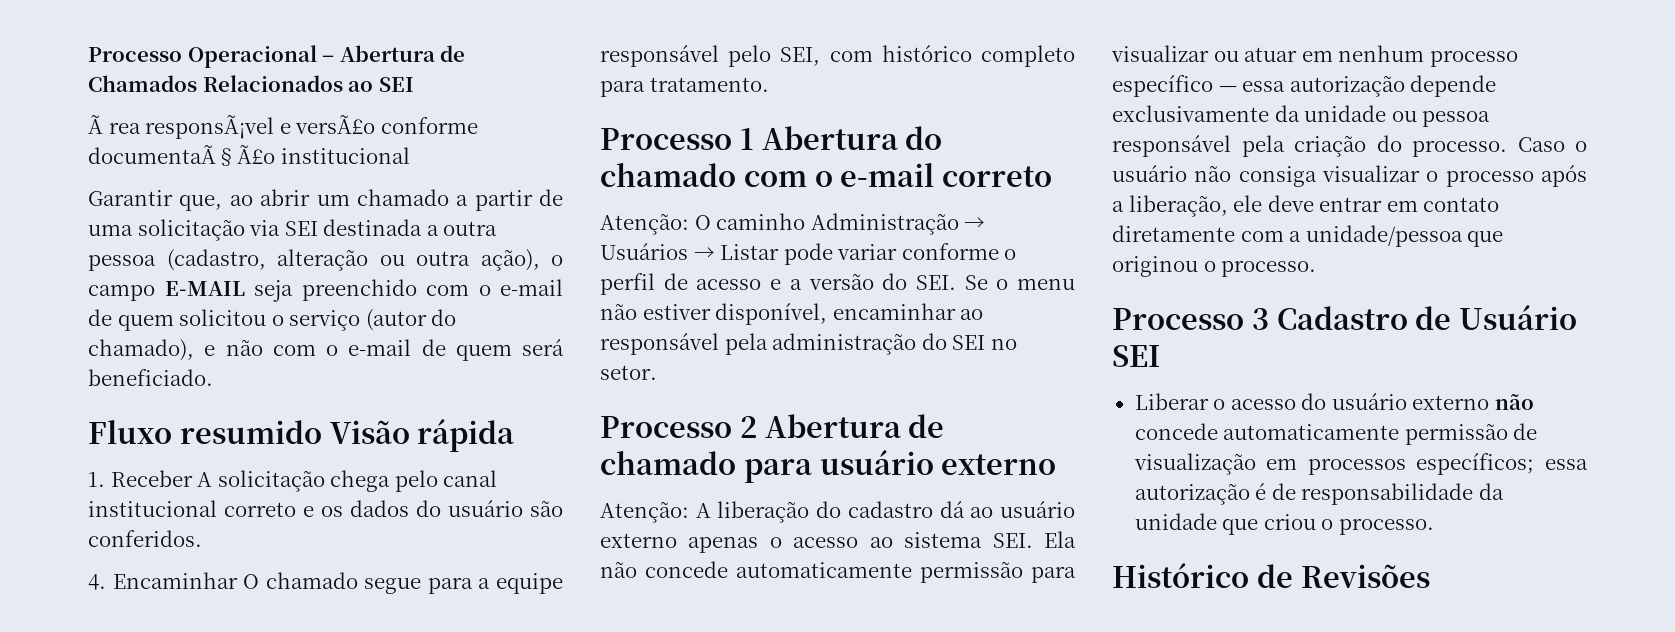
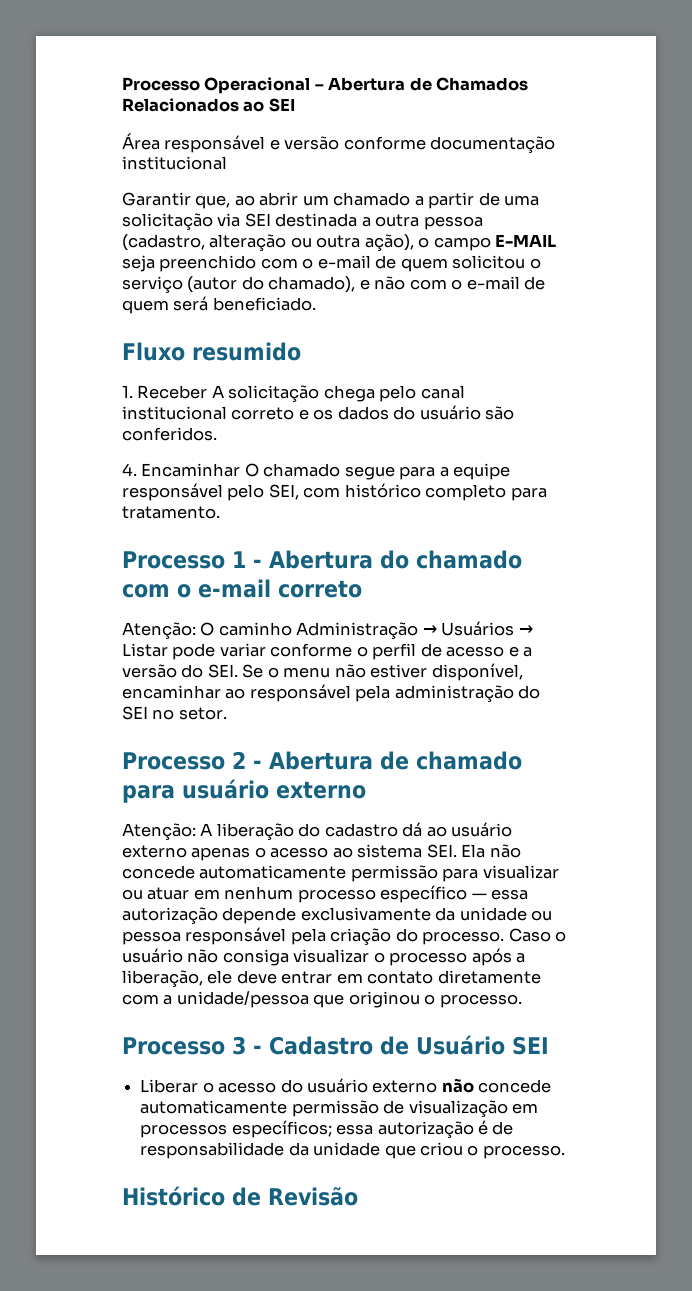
- Ã rea responsÃ¡vel e versÃ£o conforme documentaÃ§Ã£o institucional
+ Área responsável e versão conforme documentação institucional
- Fluxo resumido Visão rápida
+ Fluxo resumido
- Processo 1 Abertura do chamado com o e-mail correto
+ Processo 1 - Abertura do chamado com o e-mail correto
- Processo 2 Abertura de chamado para usuário externo
+ Processo 2 - Abertura de chamado para usuário externo
- Processo 3 Cadastro de Usuário SEI
+ Processo 3 - Cadastro de Usuário SEI
- Histórico de Revisões
+ Histórico de Revisão

